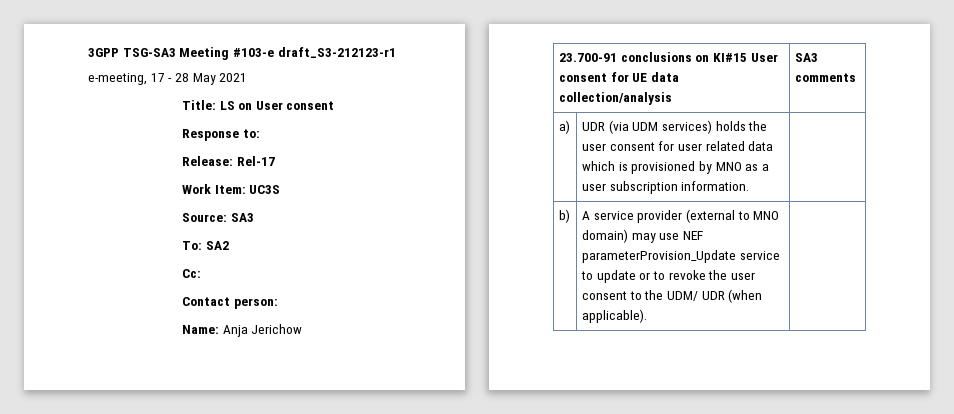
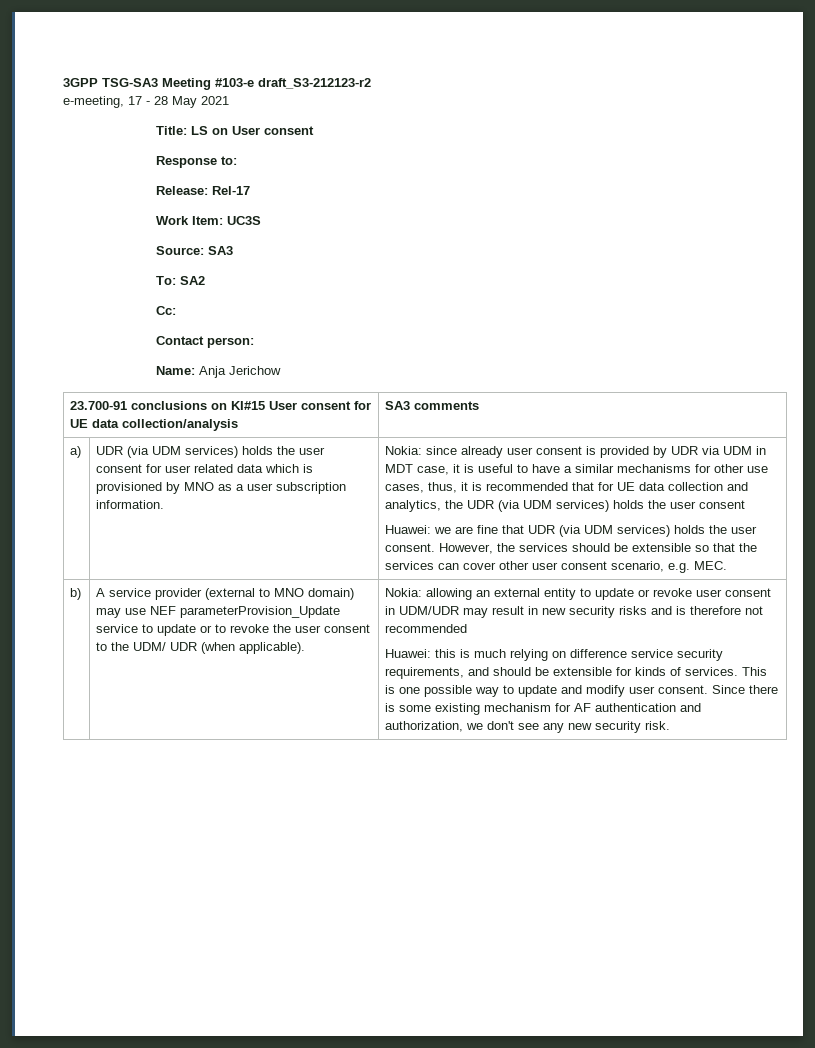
- 3GPP TSG-SA3 Meeting #103-e draft_S3-212123-r1
+ 3GPP TSG-SA3 Meeting #103-e draft_S3-212123-r2
+ Nokia: since already user consent is provided by UDR via UDM in MDT case, it is useful to have a similar mechanisms for other use cases, thus, it is recommended that for UE data collection and analytics, the UDR (via UDM services) holds the user consent
+ Huawei: we are fine that UDR (via UDM services) holds the user consent. However, the services should be extensible so that the services can cover other user consent scenario, e.g. MEC.
+ Nokia: allowing an external entity to update or revoke user consent in UDM/UDR may result in new security risks and is therefore not recommended
+ Huawei: this is much relying on difference service security requirements, and should be extensible for kinds of services. This is one possible way to update and modify user consent. Since there is some existing mechanism for AF authentication and authorization, we don't see any new security risk.

